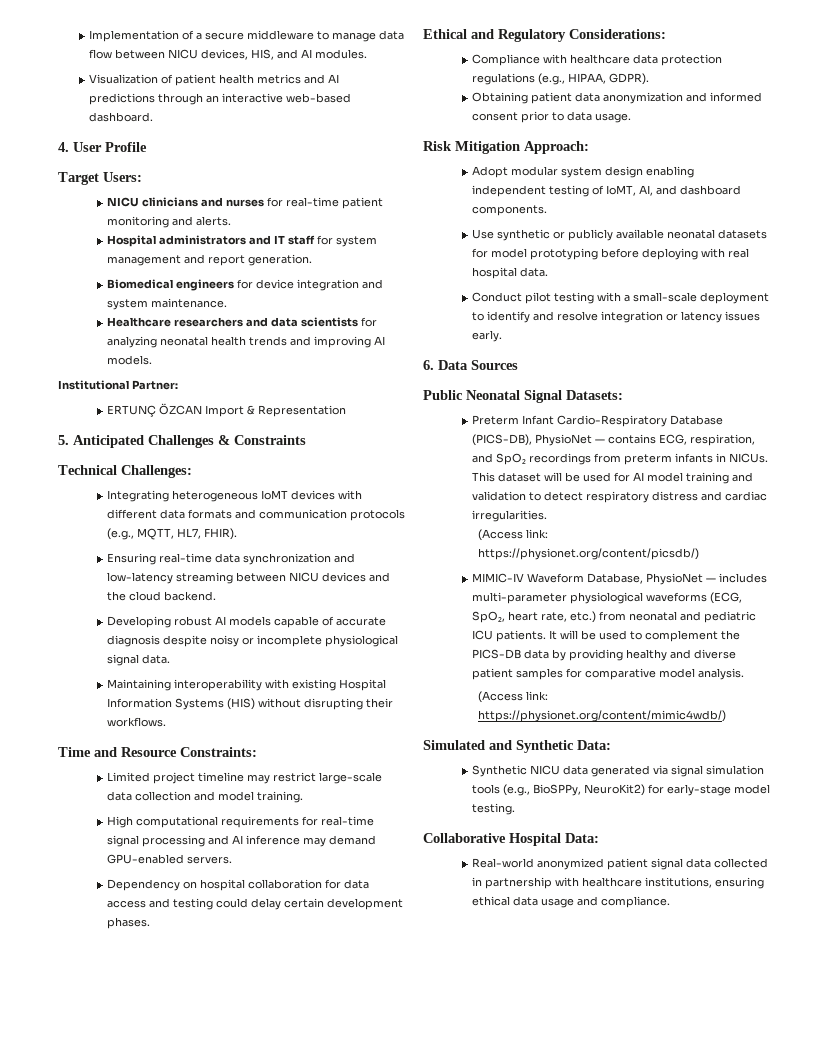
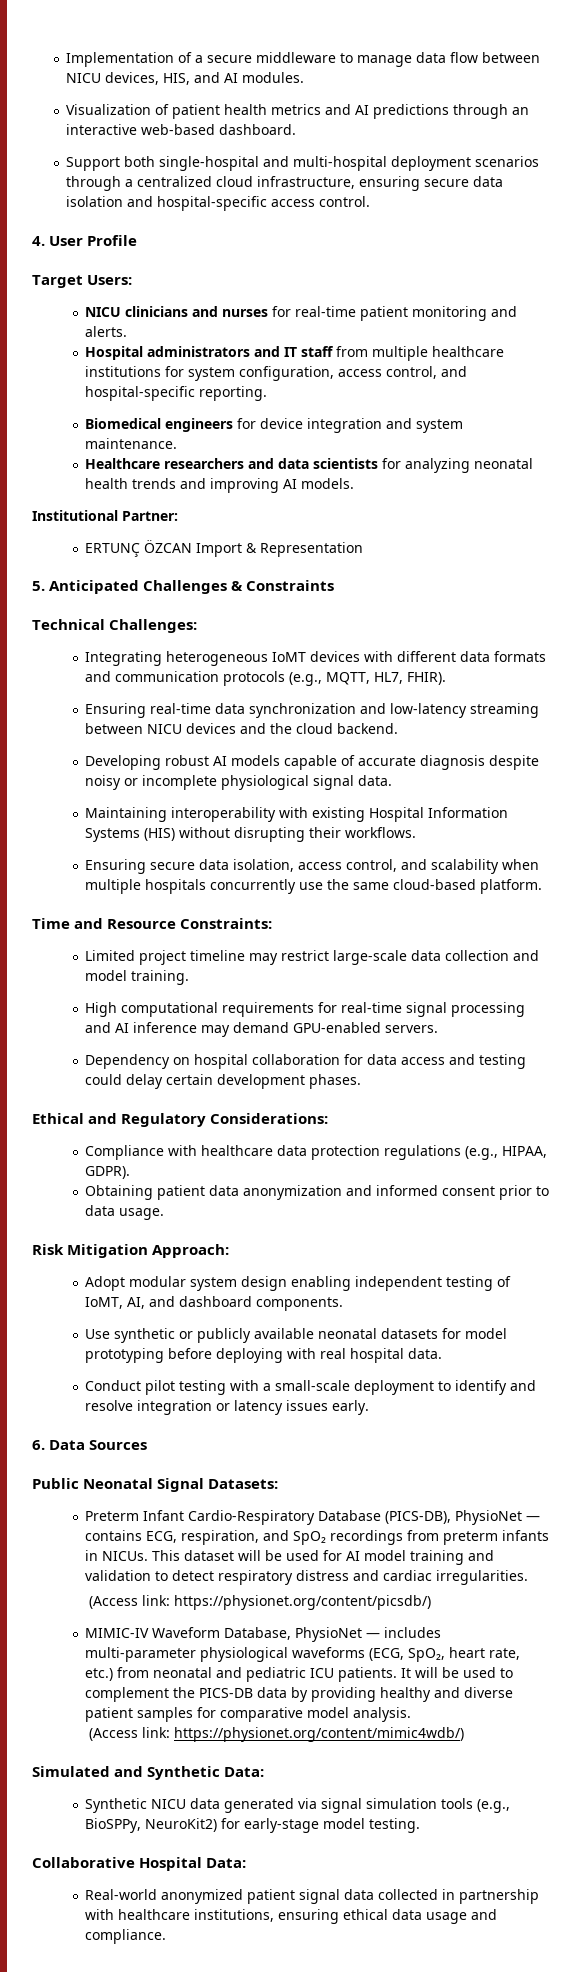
+ Support both single-hospital and multi-hospital deployment scenarios through a centralized cloud infrastructure, ensuring secure data isolation and hospital-specific access control.
- Hospital administrators and IT staff for system management and report generation.
+ Hospital administrators and IT staff from multiple healthcare institutions for system configuration, access control, and hospital-specific reporting.
+ Ensuring secure data isolation, access control, and scalability when multiple hospitals concurrently use the same cloud-based platform.

